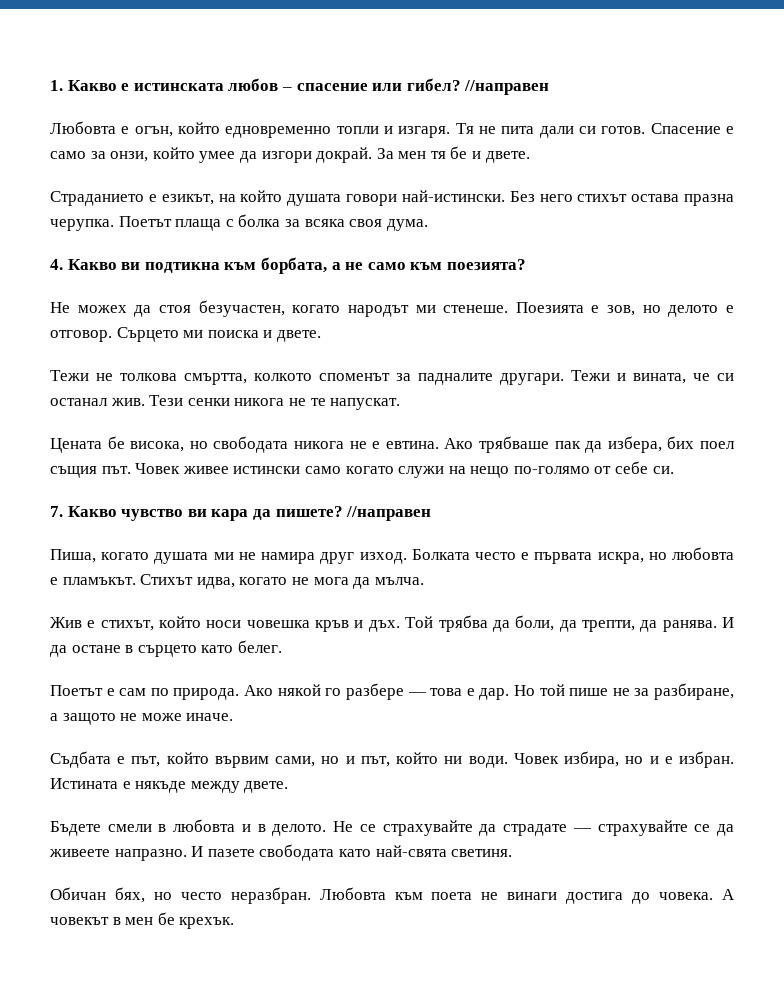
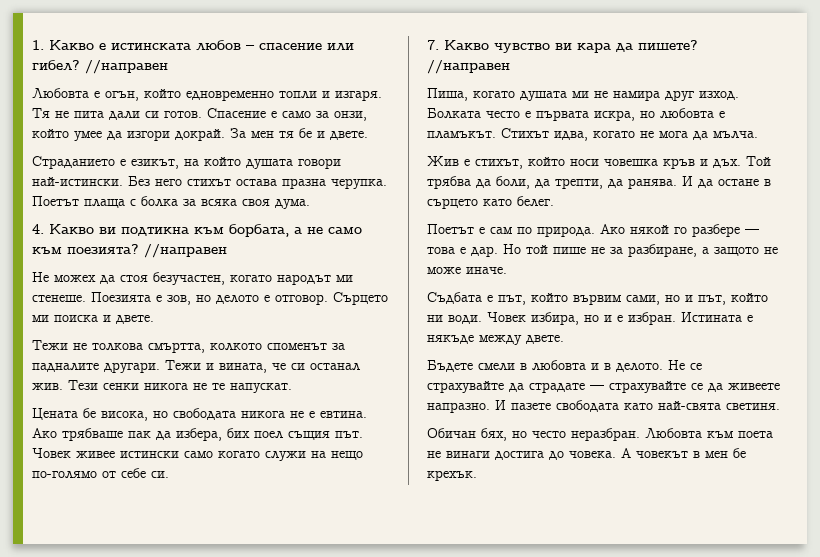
- 4. Какво ви подтикна към борбата, а не само към поезията?
+ 4. Какво ви подтикна към борбата, а не само към поезията? //направен

